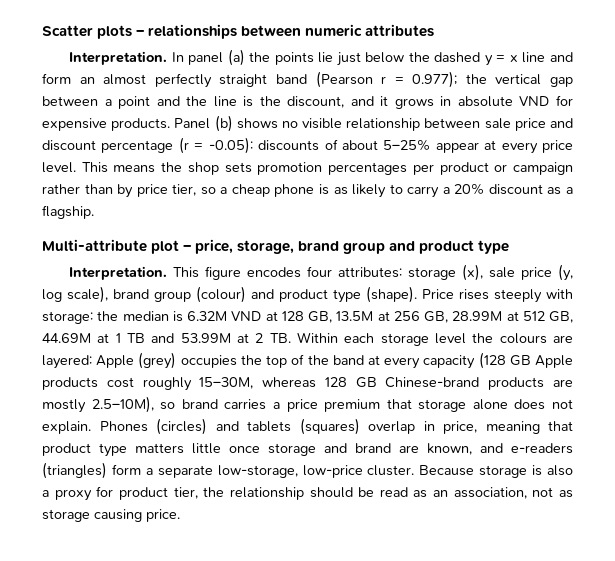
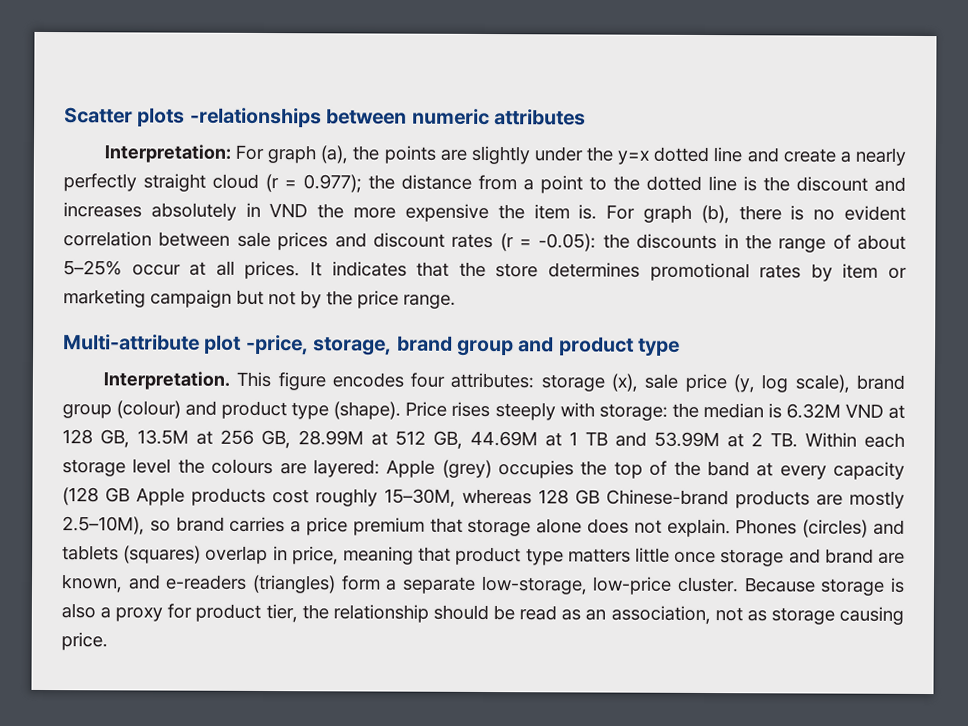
- Scatter plots – relationships between numeric attributes
+ Scatter plots -relationships between numeric attributes
- Interpretation. In panel (a) the points lie just below the dashed y = x line and form an almost perfectly straight band (Pearson r = 0.977); the vertical gap between a point and the line is the discount, and it grows in absolute VND for expensive products. Panel (b) shows no visible relationship between sale price and discount percentage (r = -0.05): discounts of about 5–25% appear at every price level. This means the shop sets promotion percentages per product or campaign rather than by price tier, so a cheap phone is as likely to carry a 20% discount as a flagship.
+ Interpretation: For graph (a), the points are slightly under the y=x dotted line and create a nearly perfectly straight cloud (r = 0.977); the distance from a point to the dotted line is the discount and increases absolutely in VND the more expensive the item is. For graph (b), there is no evident correlation between sale prices and discount rates (r = -0.05): the discounts in the range of about 5–25% occur at all prices. It indicates that the store determines promotional rates by item or marketing campaign but not by the price range.
- Multi-attribute plot – price, storage, brand group and product type
+ Multi-attribute plot -price, storage, brand group and product type

